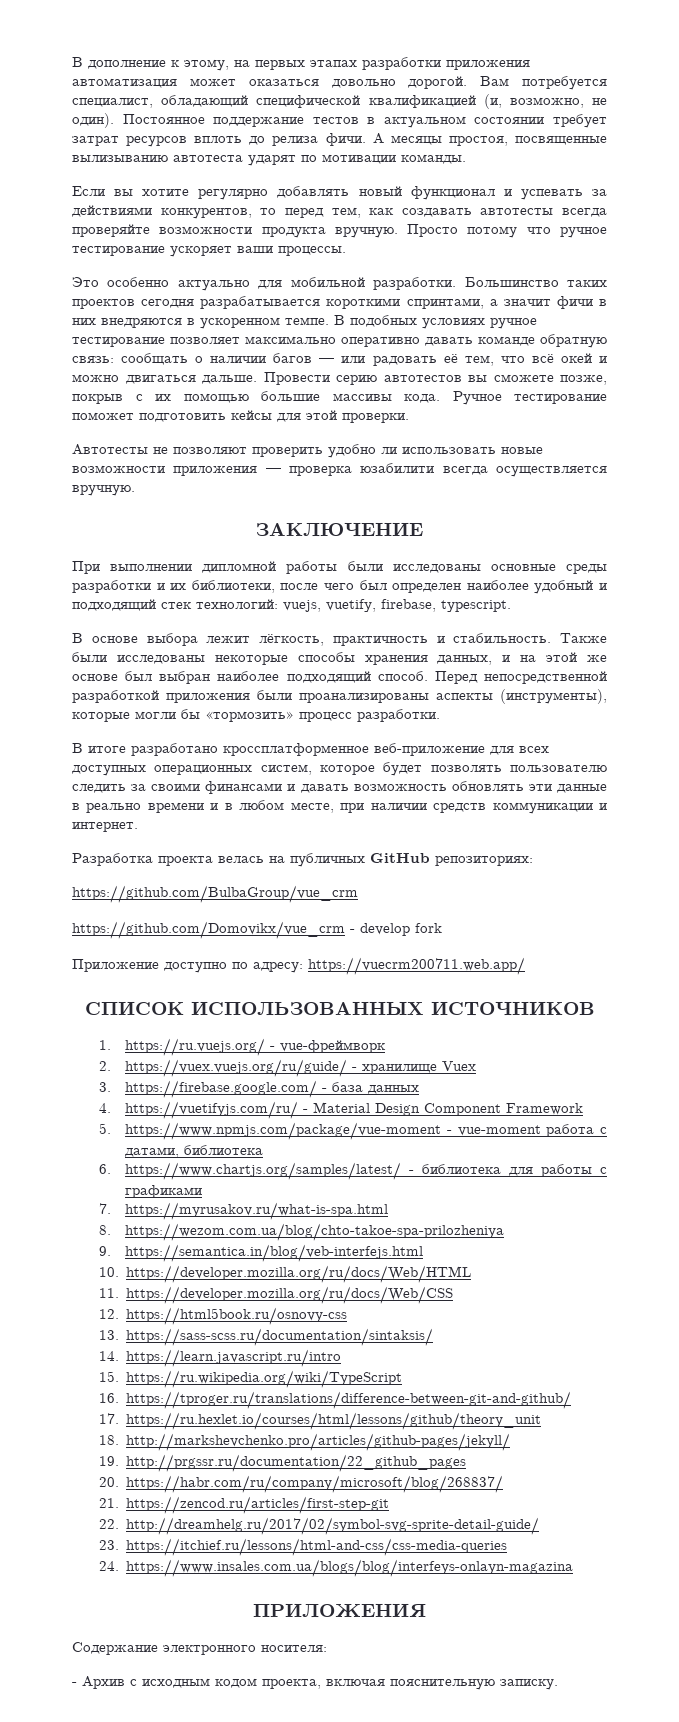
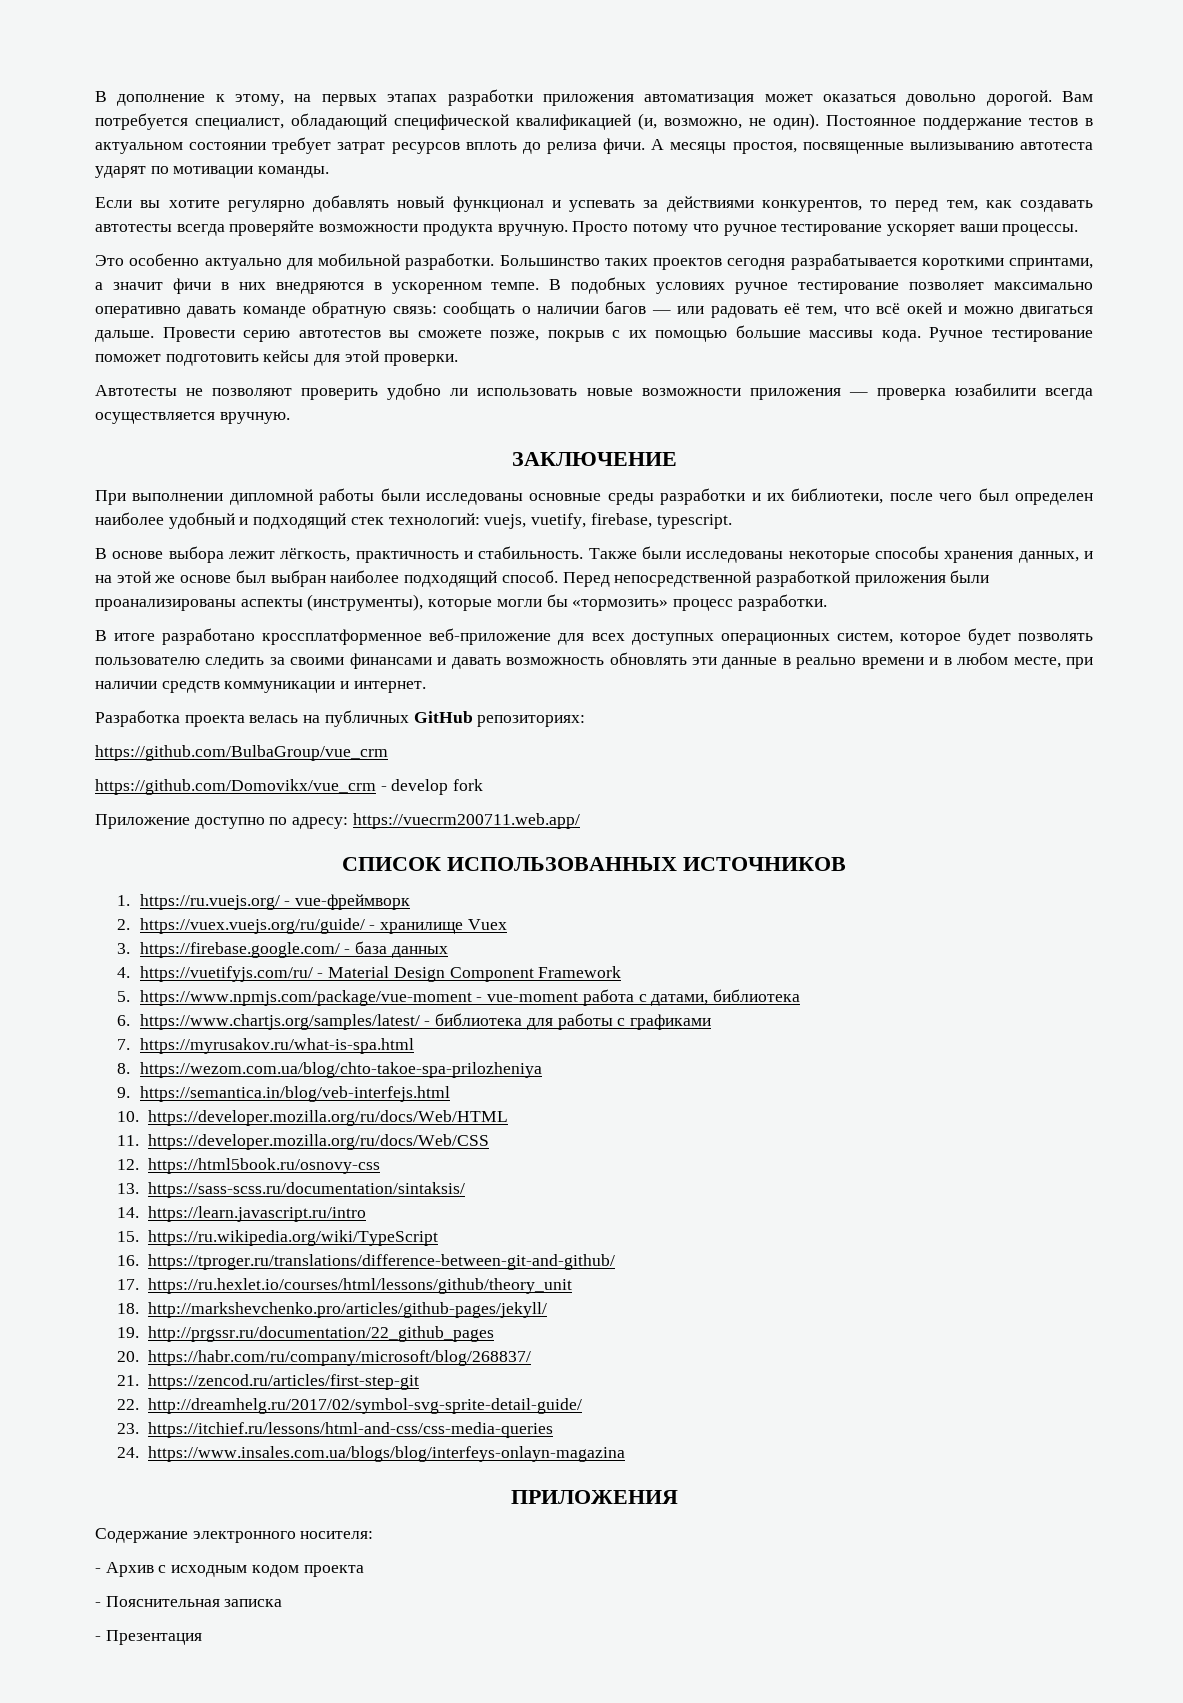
- - Архив с исходным кодом проекта, включая пояснительную записку.
+ - Архив с исходным кодом проекта
+ - Пояснительная записка
+ - Презентация

